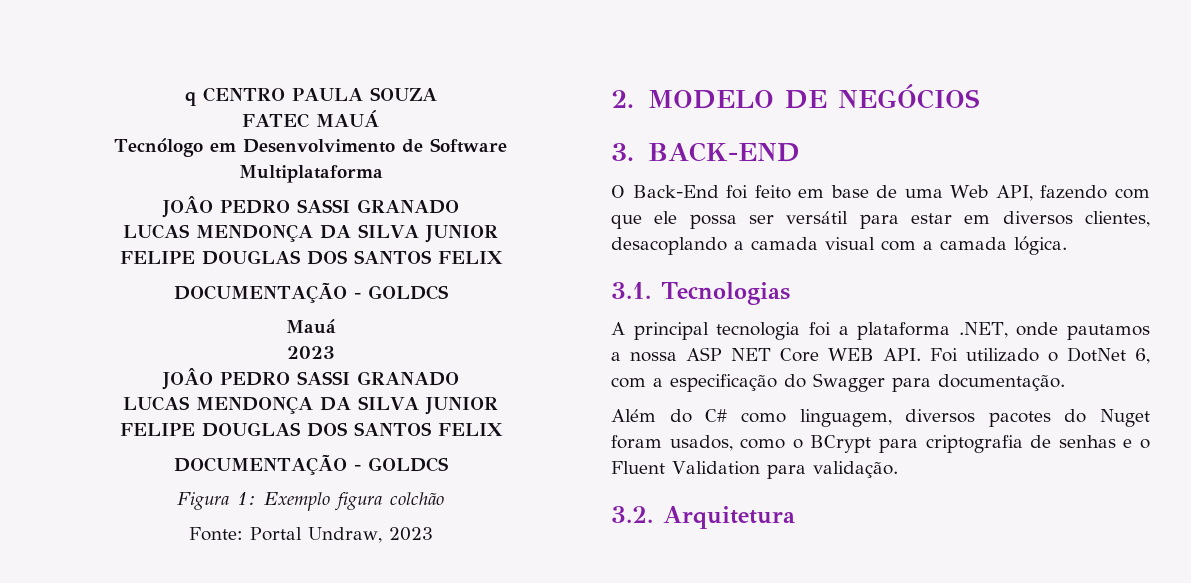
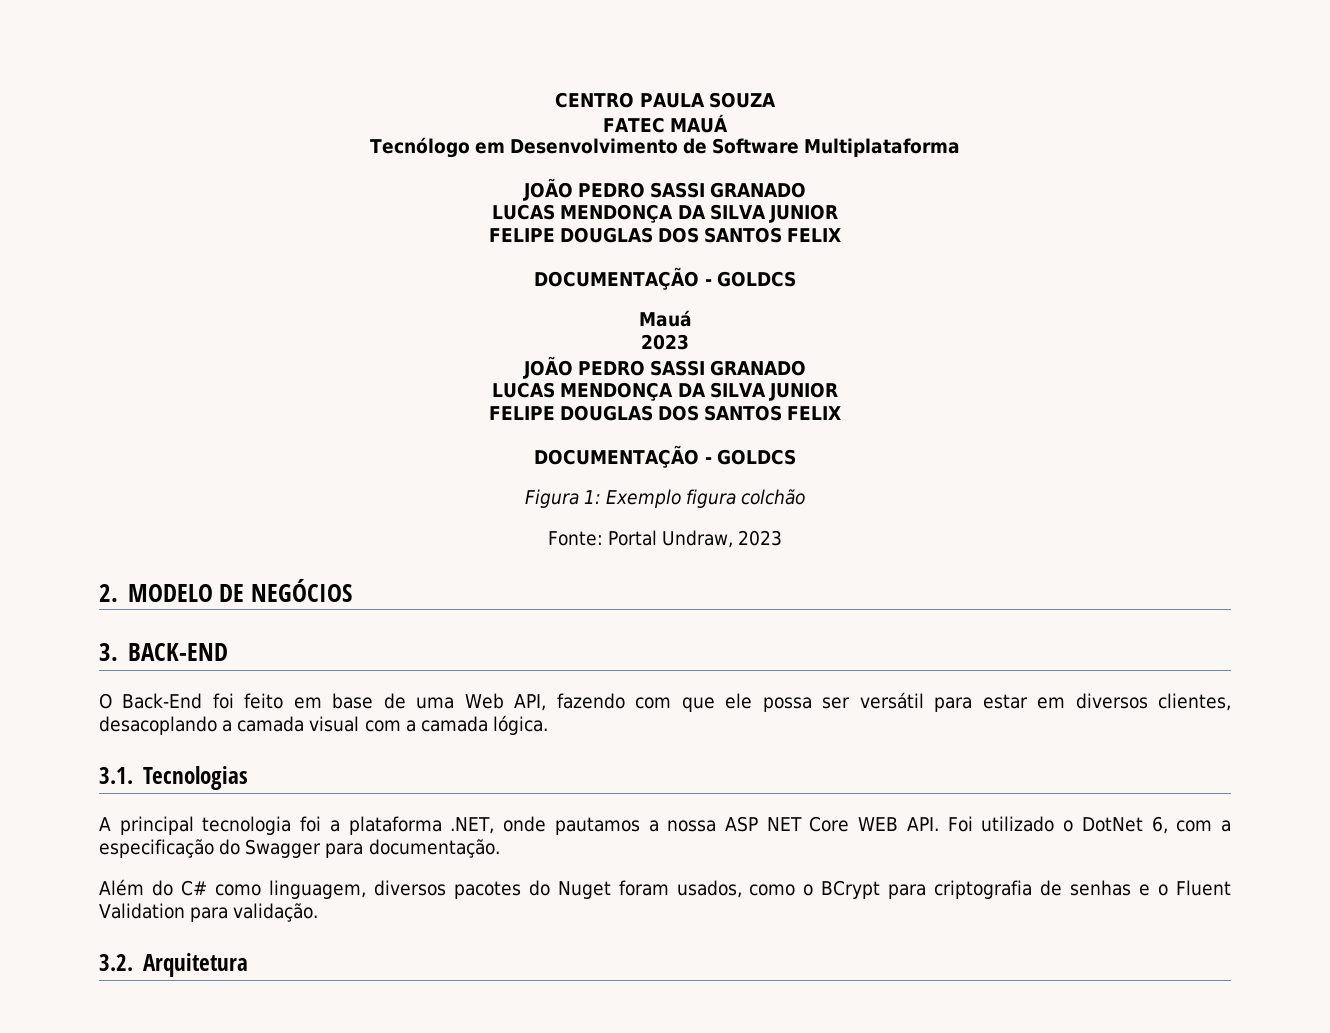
- q CENTRO PAULA SOUZA
+ CENTRO PAULA SOUZA
  Tecnólogo em Desenvolvimento de Software Multiplataforma
- JOÂO PEDRO SASSI GRANADO
+ JOÃO PEDRO SASSI GRANADO
  Mauá
  2023
- JOÂO PEDRO SASSI GRANADO
+ JOÃO PEDRO SASSI GRANADO

